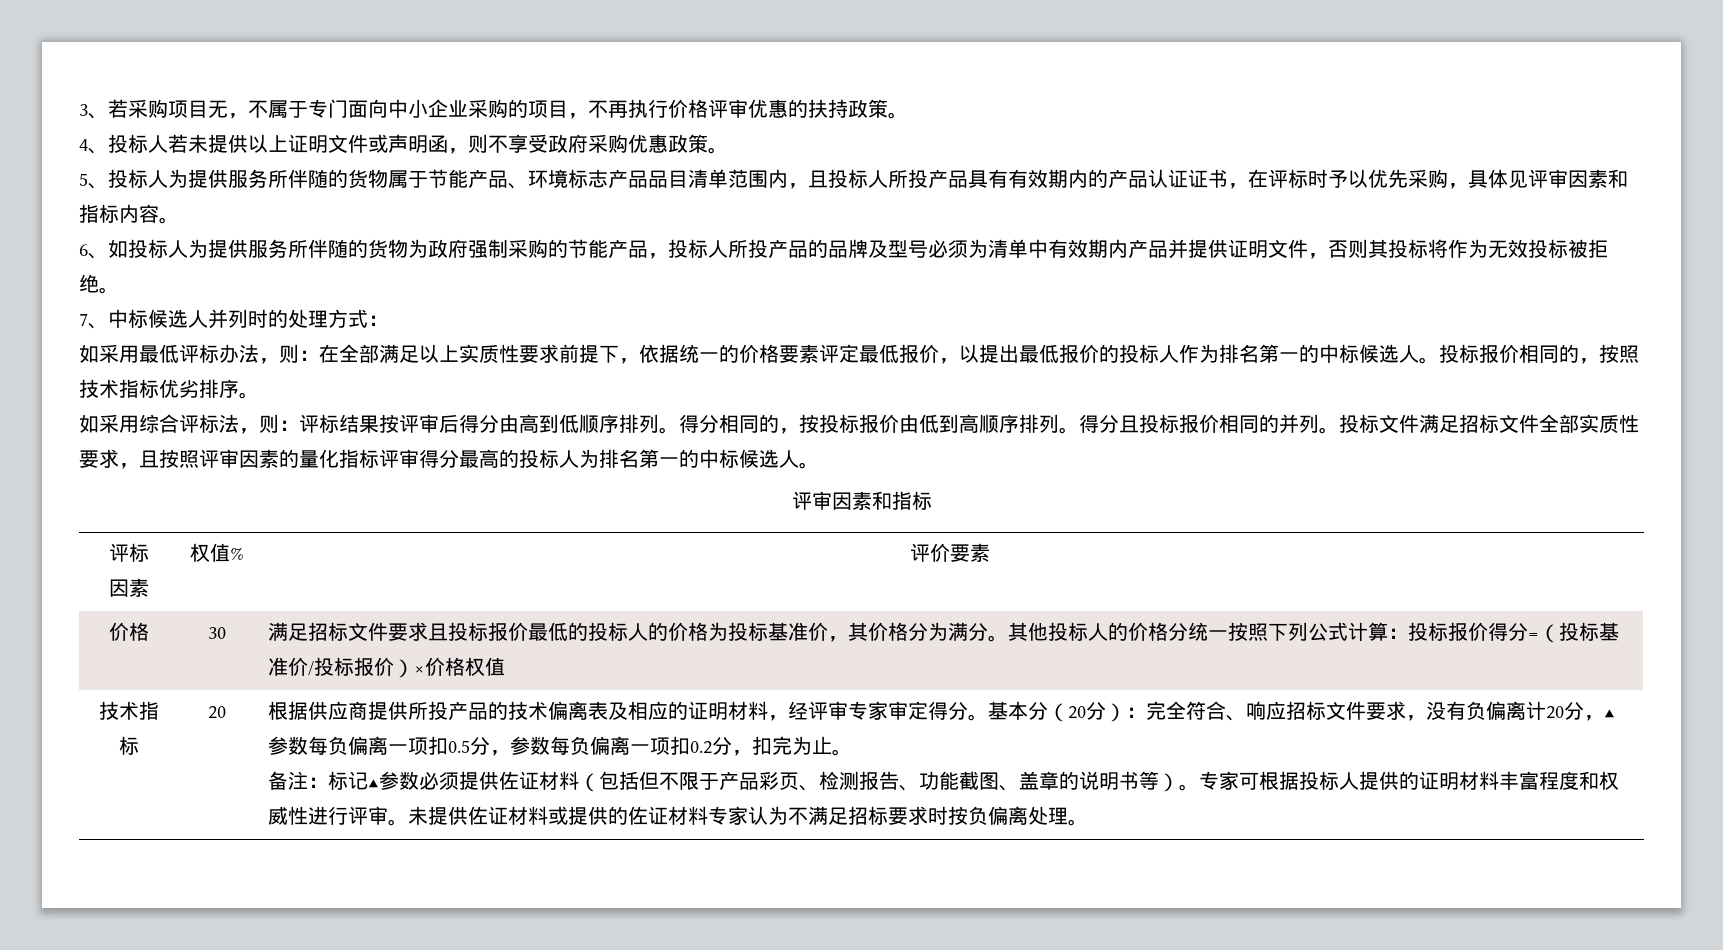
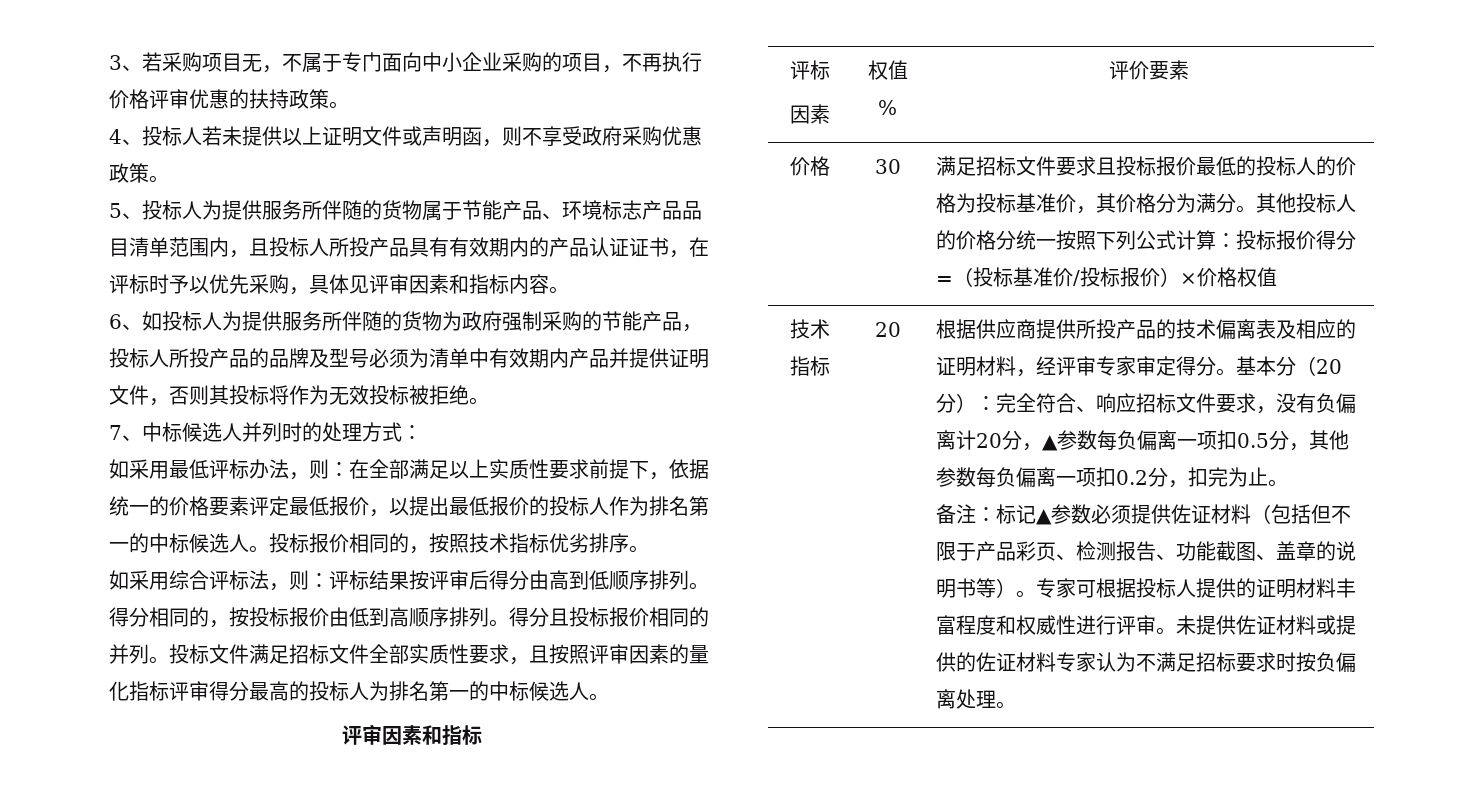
- 基本分（20分）：完全符合、响应招标文件要求，没有负偏离计20分，▲参数每负偏离一项扣0.5分，参数每负偏离一项扣0.2分，扣完为止。
+ 基本分（20分）：完全符合、响应招标文件要求，没有负偏离计20分，▲参数每负偏离一项扣0.5分，其他参数每负偏离一项扣0.2分，扣完为止。

